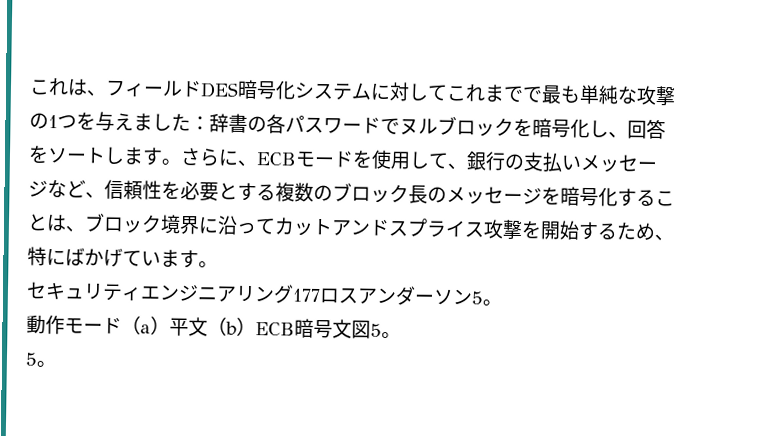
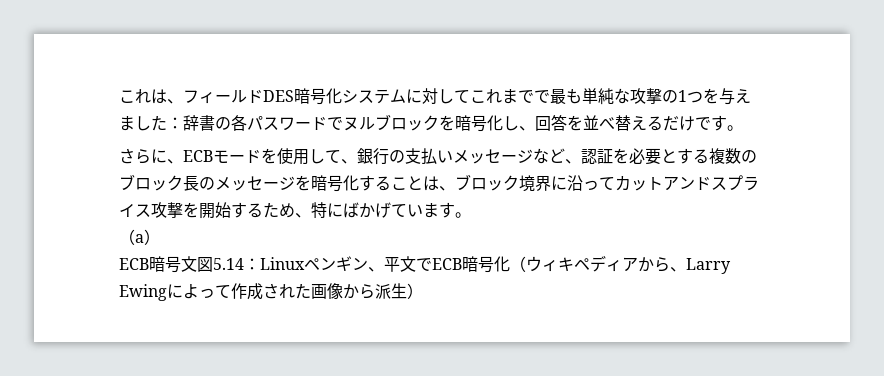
- 辞書の各パスワードでヌルブロックを暗号化し、回答をソートします。さらに、ECBモードを使用して、銀行の支払いメッセージなど、信頼性を必要とする複数のブロック長のメッセージを暗号化することは、ブロック境界に沿ってカットアンドスプライス攻撃を開始するため、特にばかげています。
+ 辞書の各パスワードでヌルブロックを暗号化し、回答を並べ替えるだけです。
+ さらに、ECBモードを使用して、銀行の支払いメッセージなど、認証を必要とする複数のブロック長のメッセージを暗号化することは、ブロック境界に沿ってカットアンドスプライス攻撃を開始するため、特にばかげています。
- セキュリティエンジニアリング177ロスアンダーソン5。
- 動作モード（a）平文（b）ECB暗号文図5。
- 5。
+ （a）
+ ECB暗号文図5.14：Linuxペンギン、平文でECB暗号化（ウィキペディアから、Larry Ewingによって作成された画像から派生）

